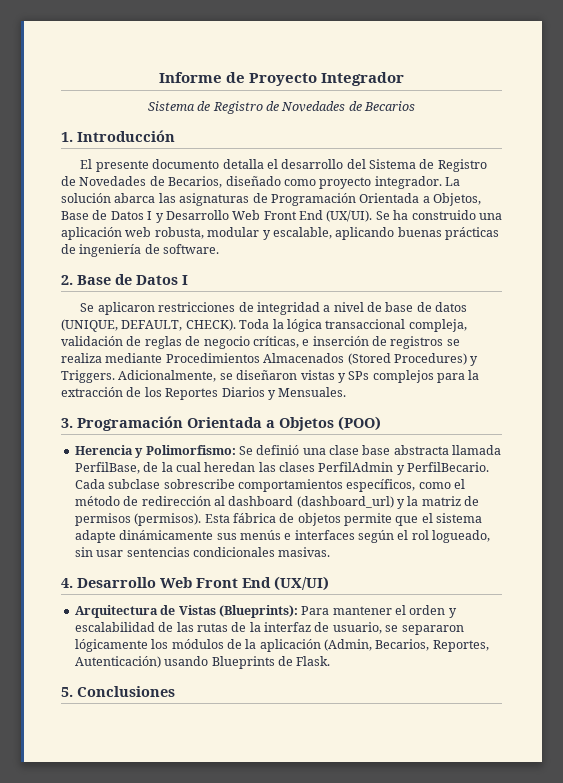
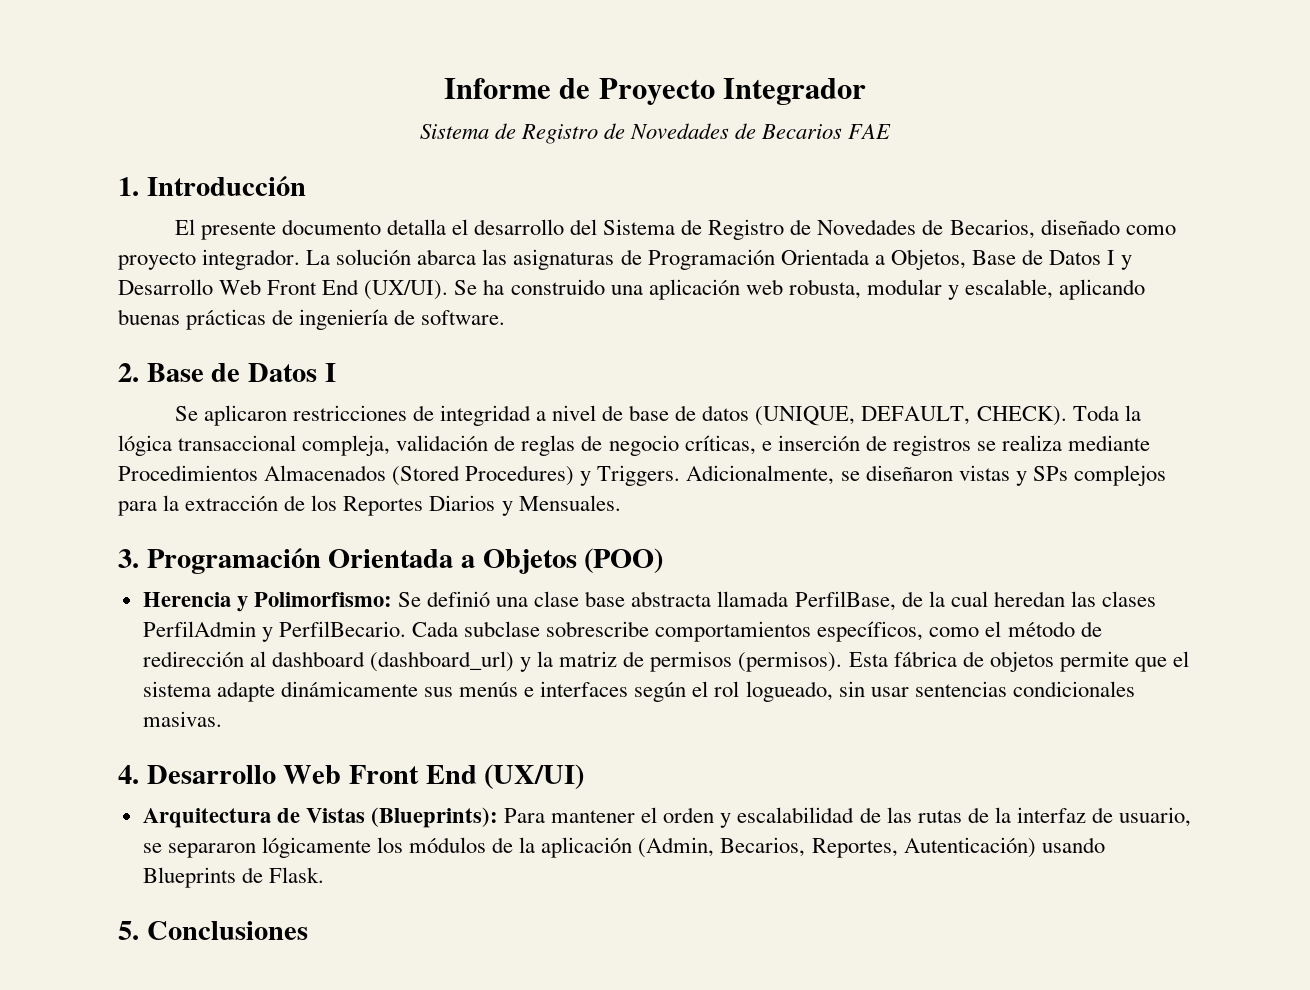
- Sistema de Registro de Novedades de Becarios
+ Sistema de Registro de Novedades de Becarios FAE

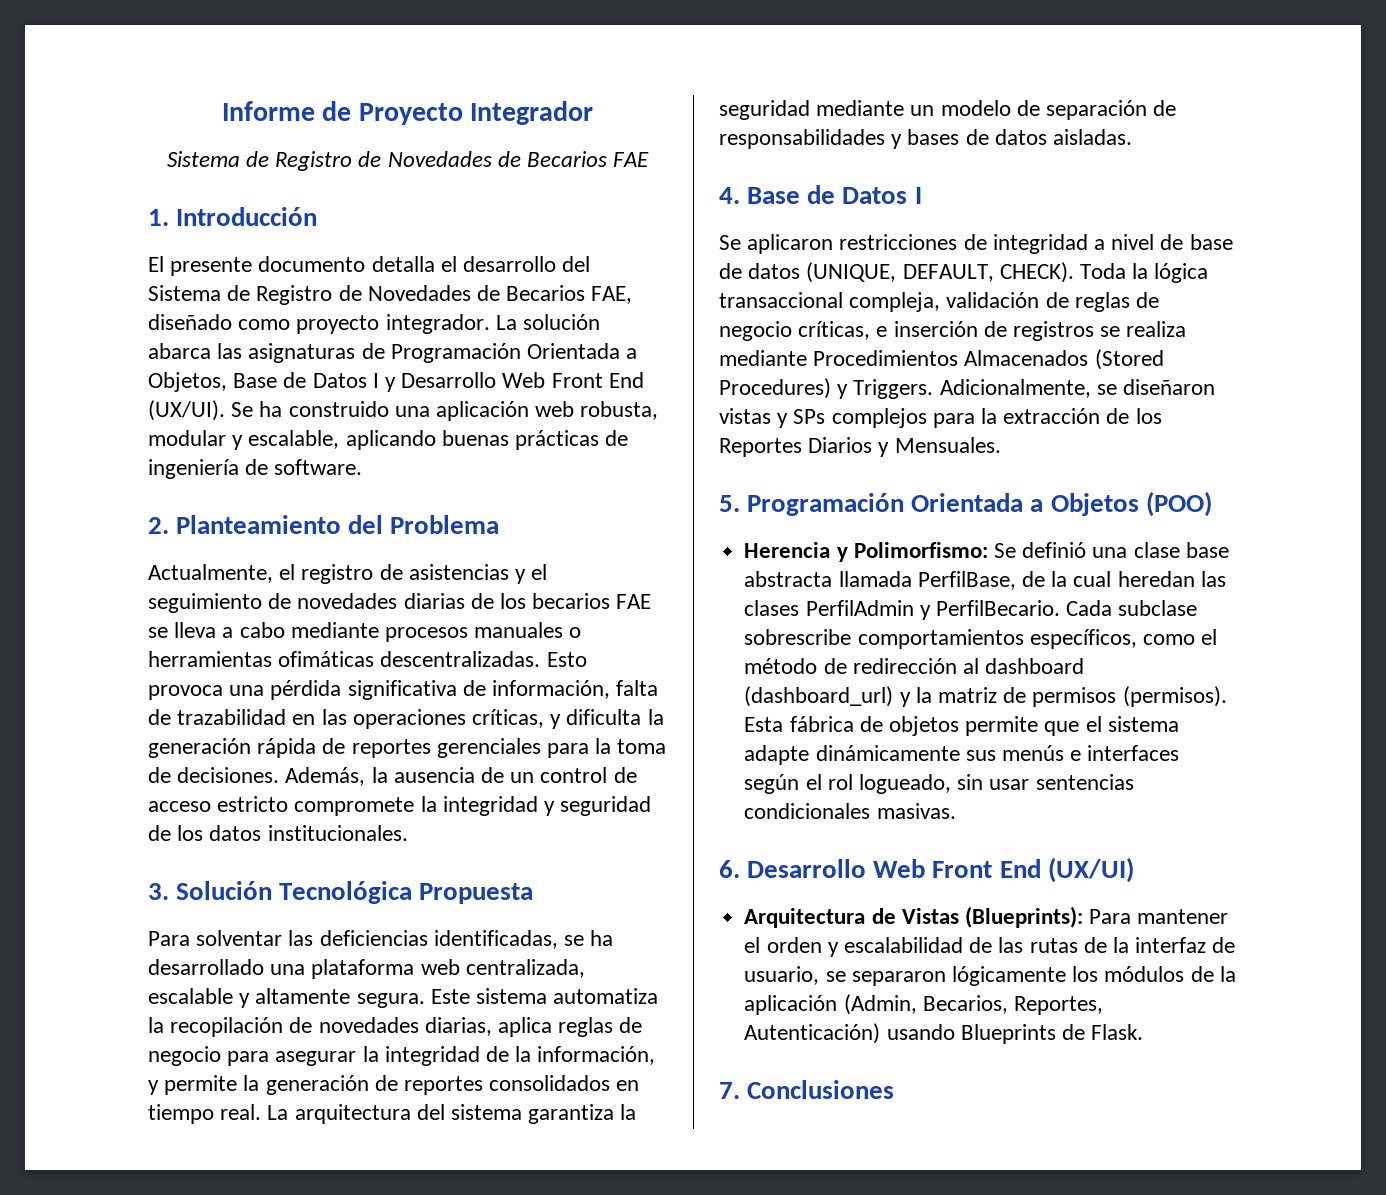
- El presente documento detalla el desarrollo del Sistema de Registro de Novedades de Becarios, diseñado como proyecto integrador.
+ El presente documento detalla el desarrollo del Sistema de Registro de Novedades de Becarios FAE, diseñado como proyecto integrador.
- 2. Base de Datos I
+ 2. Planteamiento del Problema
+ Actualmente, el registro de asistencias y el seguimiento de novedades diarias de los becarios FAE se lleva a cabo mediante procesos manuales o herramientas ofimáticas descentralizadas. Esto provoca una pérdida significativa de información, falta de trazabilidad en las operaciones críticas, y dificulta la generación rápida de reportes gerenciales para la toma de decisiones. Además, la ausencia de un control de acceso estricto compromete la integridad y seguridad de los datos institucionales.
+ 3. Solución Tecnológica Propuesta
+ Para solventar las deficiencias identificadas, se ha desarrollado una plataforma web centralizada, escalable y altamente segura. Este sistema automatiza la recopilación de novedades diarias, aplica reglas de negocio para asegurar la integridad de la información, y permite la generación de reportes consolidados en tiempo real. La arquitectura del sistema garantiza la seguridad mediante un modelo de separación de responsabilidades y bases de datos aisladas.
+ 4. Base de Datos I
- 3. Programación Orientada a Objetos (POO)
+ 5. Programación Orientada a Objetos (POO)
- 4. Desarrollo Web Front End (UX/UI)
+ 6. Desarrollo Web Front End (UX/UI)
- 5. Conclusiones
+ 7. Conclusiones

